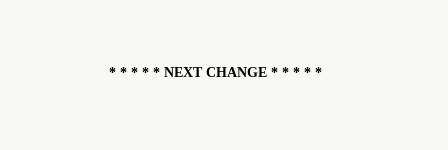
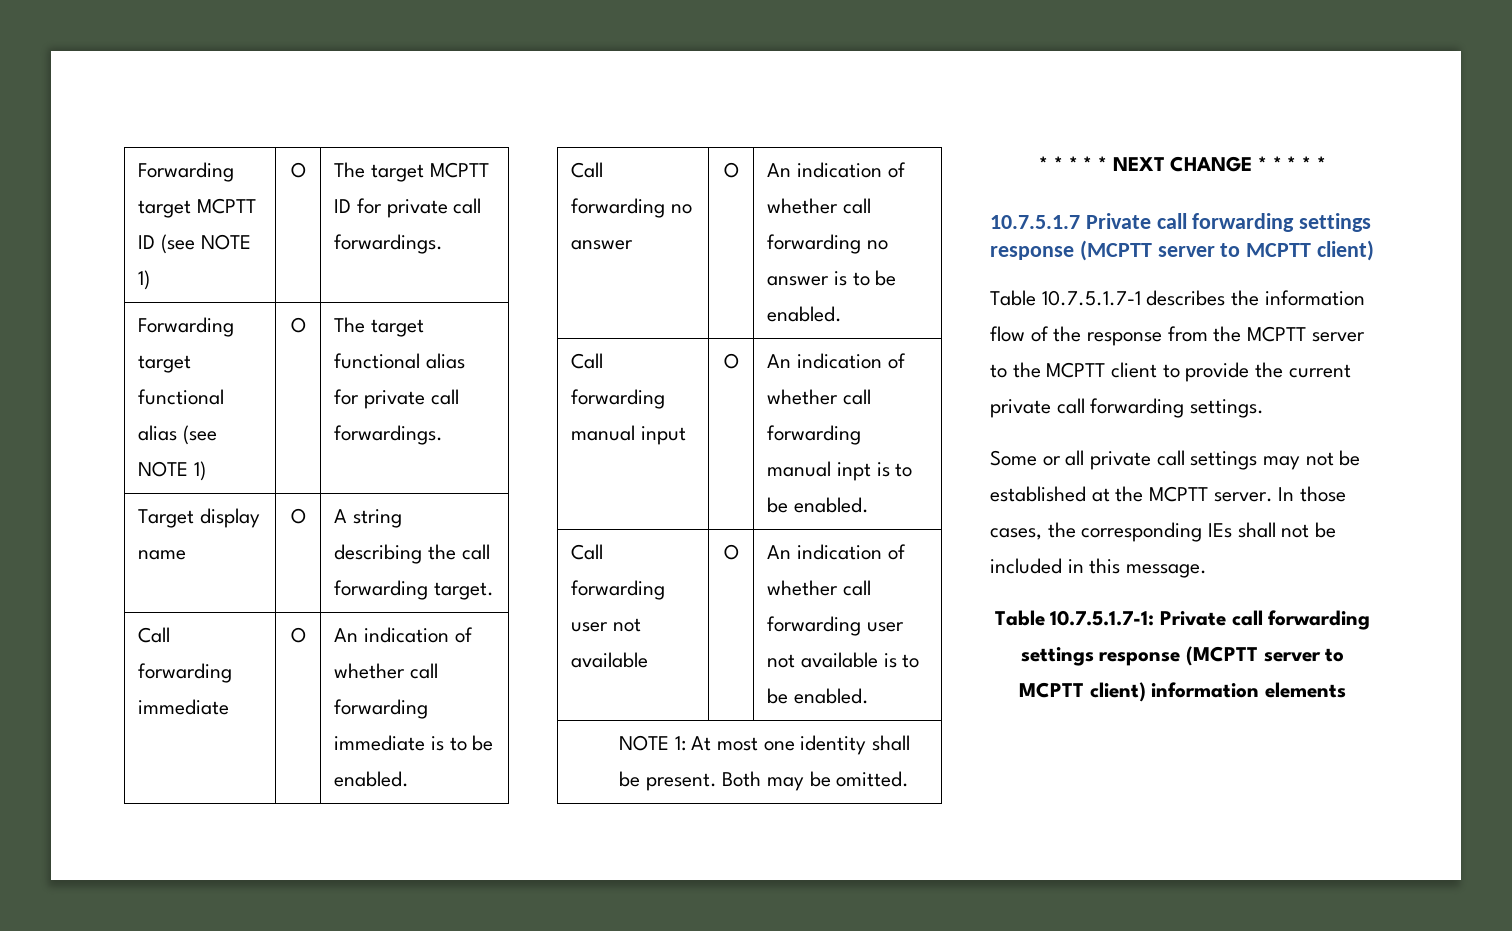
+ Forwarding target MCPTT ID (see NOTE 1) | O | The target MCPTT ID for private call forwardings.
+ Forwarding target functional alias (see NOTE 1) | O | The target functional alias for private call forwardings.
+ Target display name | O | A string describing the call forwarding target.
+ Call forwarding immediate | O | An indication of whether call forwarding immediate is to be enabled.
+ Call forwarding no answer | O | An indication of whether call forwarding no answer is to be enabled.
+ Call forwarding manual input | O | An indication of whether call forwarding manual inpt is to be enabled.
+ Call forwarding user not available | O | An indication of whether call forwarding user not available is to be enabled.
+ NOTE 1: At most one identity shall be present. Both may be omitted.
+ 10.7.5.1.7 Private call forwarding settings response (MCPTT server to MCPTT client)
+ Table 10.7.5.1.7-1 describes the information flow of the response from the MCPTT server to the MCPTT client to provide the current private call forwarding settings.
+ Some or all private call settings may not be established at the MCPTT server. In those cases, the corresponding IEs shall not be included in this message.
+ Table 10.7.5.1.7-1: Private call forwarding settings response (MCPTT server to MCPTT client) information elements

